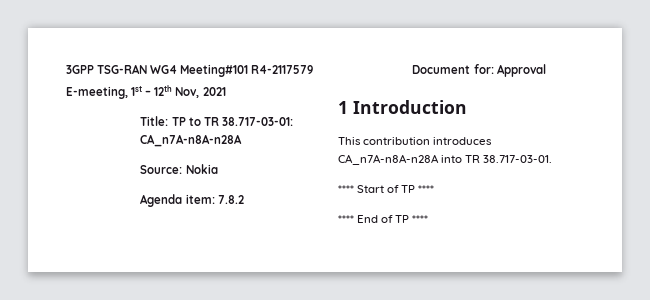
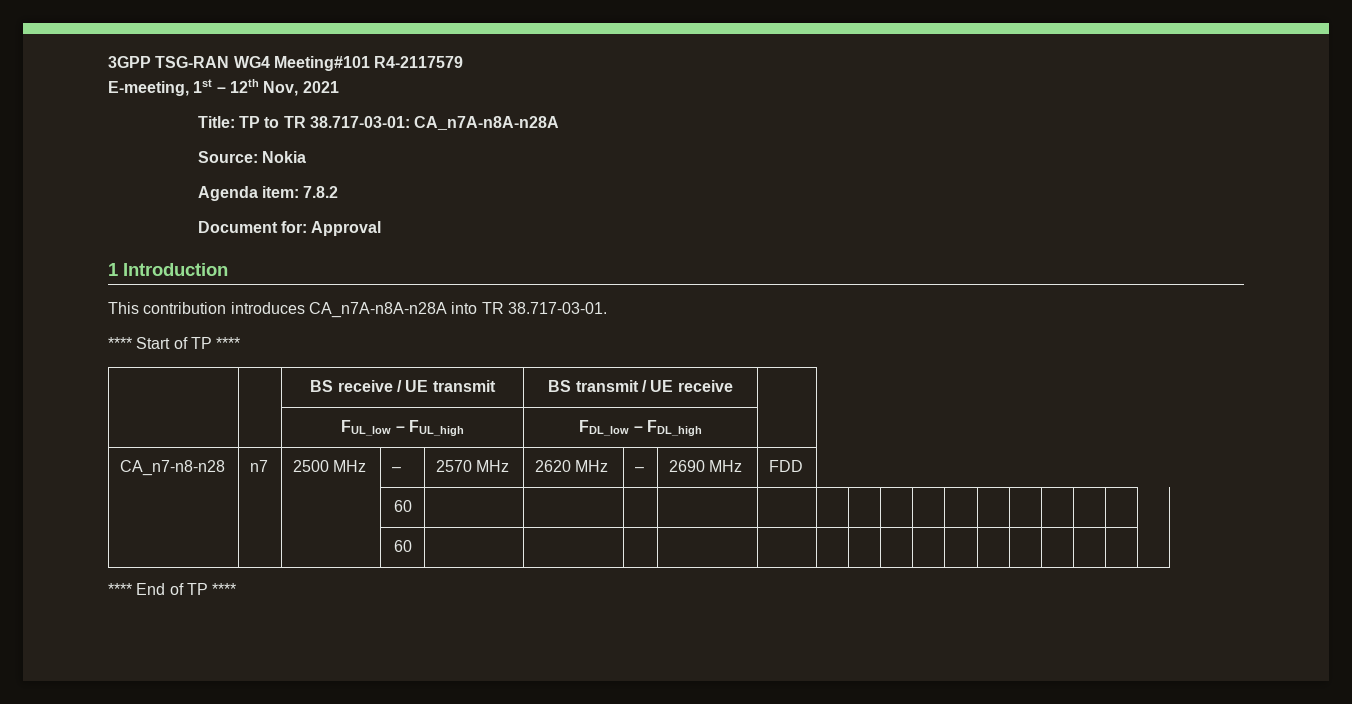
+ | | BS receive / UE transmit | BS transmit / UE receive |
+ | | FUL_low – FUL_high | FDL_low – FDL_high |
+ CA_n7-n8-n28 | n7 | 2500 MHz | – | 2570 MHz | 2620 MHz | – | 2690 MHz | FDD
+ | | | 60 | | | | | | | | | | | | | | | |
+ | | | 60 | | | | | | | | | | | | | | | |

